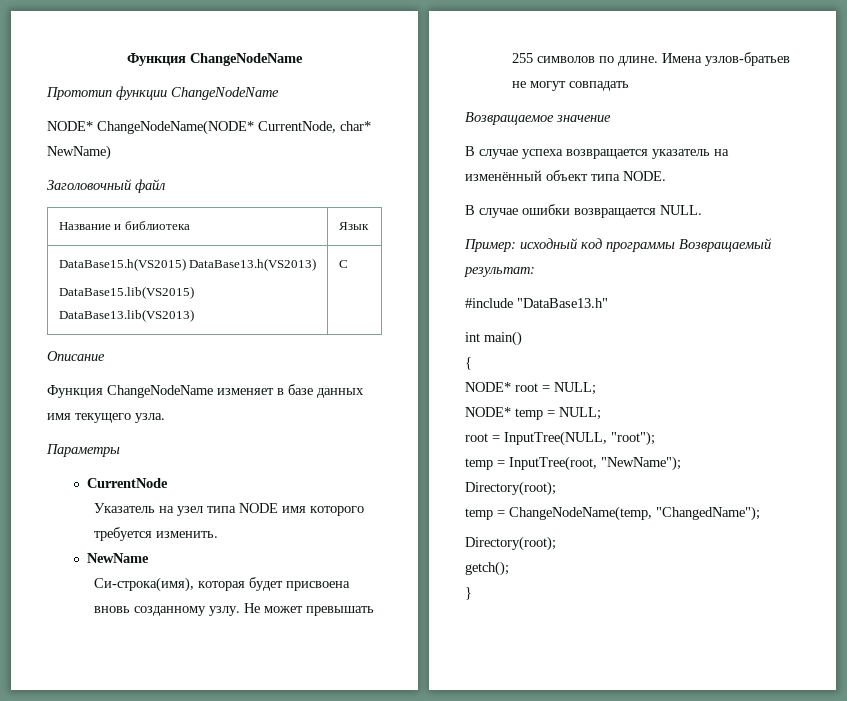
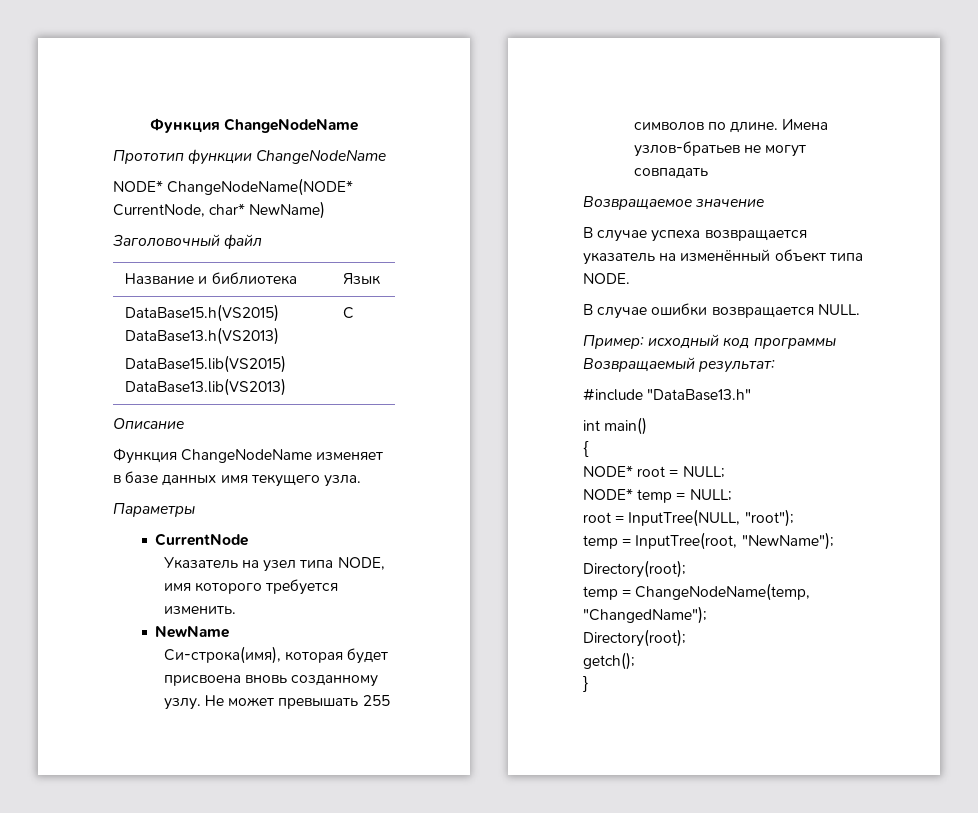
- Указатель на узел типа NODE имя которого требуется изменить.
+ Указатель на узел типа NODE, имя которого требуется изменить.

